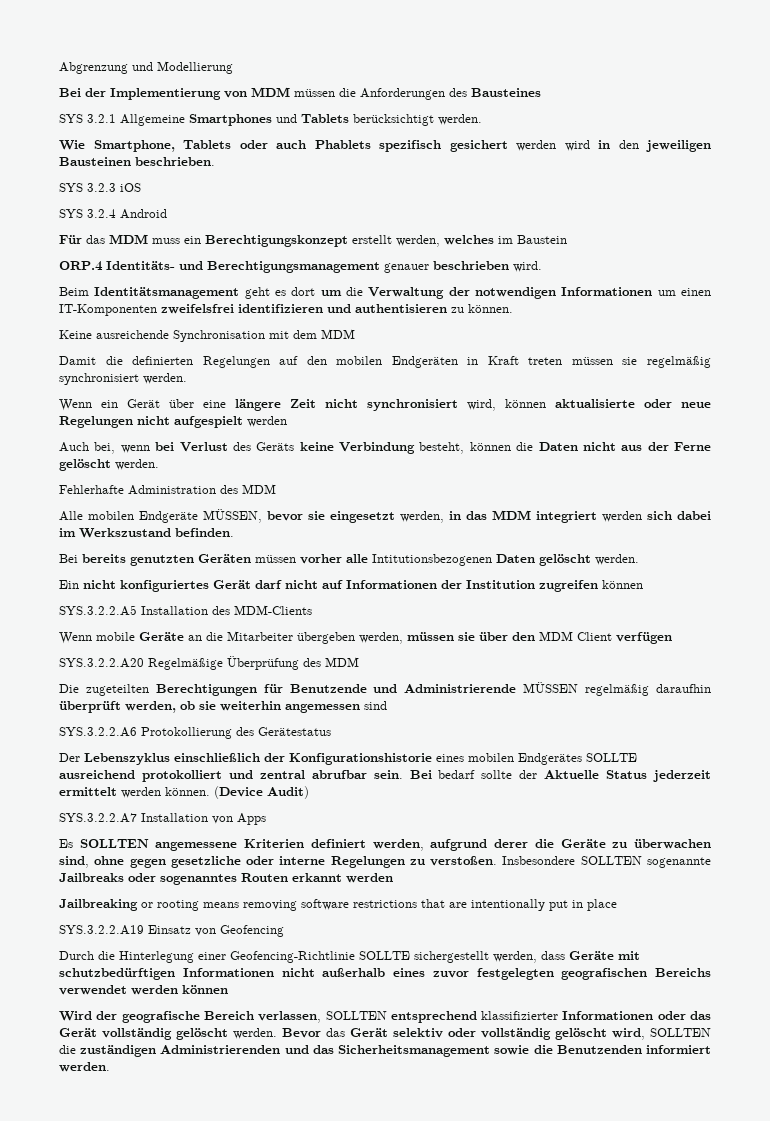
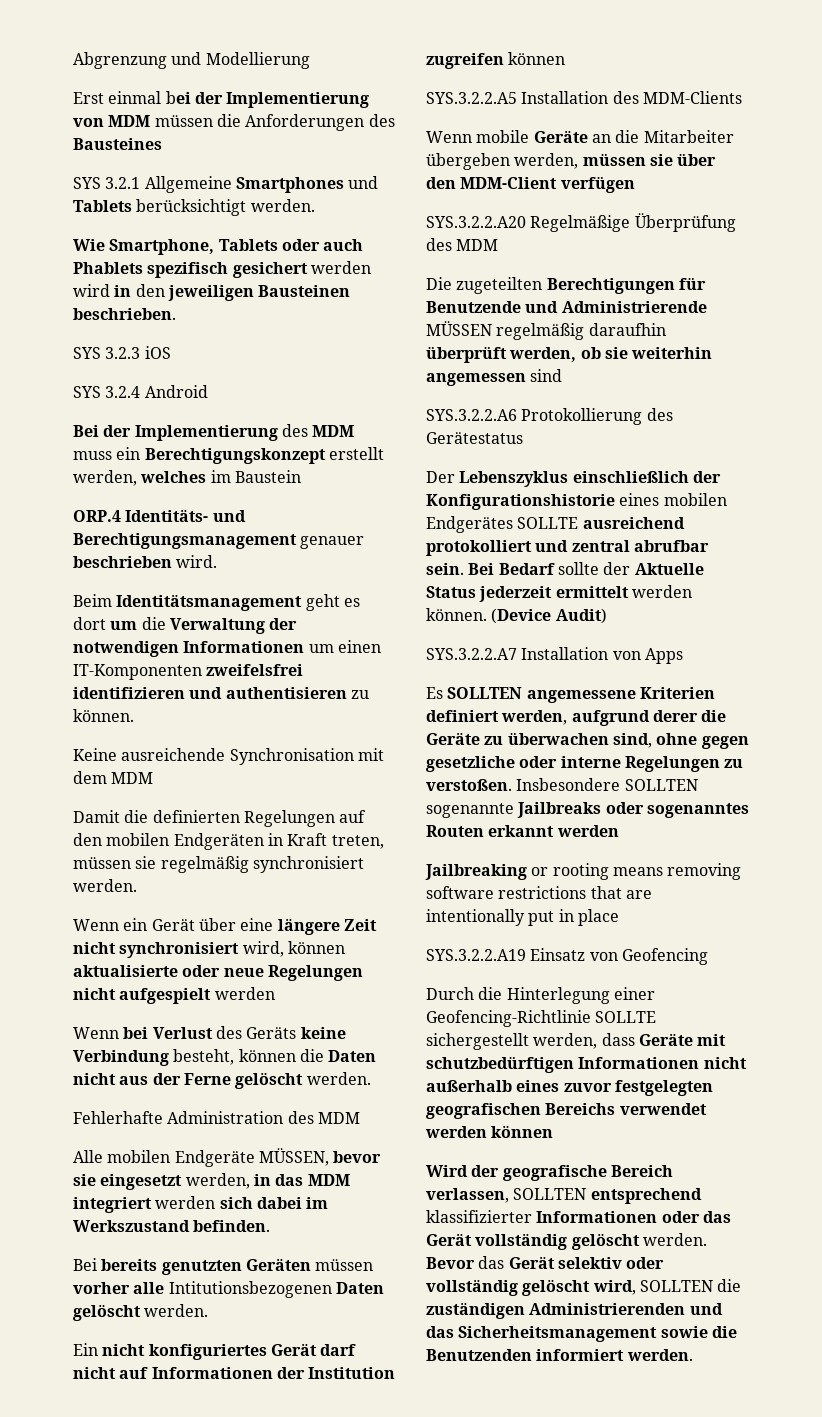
- Bei der Implementierung von MDM müssen die Anforderungen des Bausteines
+ Erst einmal bei der Implementierung von MDM müssen die Anforderungen des Bausteines
- Für das MDM muss ein Berechtigungskonzept erstellt werden, welches im Baustein
+ Bei der Implementierung des MDM muss ein Berechtigungskonzept erstellt werden, welches im Baustein
- Damit die definierten Regelungen auf den mobilen Endgeräten in Kraft treten müssen sie regelmäßig synchronisiert werden.
+ Damit die definierten Regelungen auf den mobilen Endgeräten in Kraft treten, müssen sie regelmäßig synchronisiert werden.
- Auch bei, wenn bei Verlust des Geräts keine Verbindung besteht, können die Daten nicht aus der Ferne gelöscht werden.
+ Wenn bei Verlust des Geräts keine Verbindung besteht, können die Daten nicht aus der Ferne gelöscht werden.
- Wenn mobile Geräte an die Mitarbeiter übergeben werden, müssen sie über den MDM Client verfügen
+ Wenn mobile Geräte an die Mitarbeiter übergeben werden, müssen sie über den MDM-Client verfügen
- Bei bedarf sollte der Aktuelle Status jederzeit ermittelt werden können.
+ Bei Bedarf sollte der Aktuelle Status jederzeit ermittelt werden können.

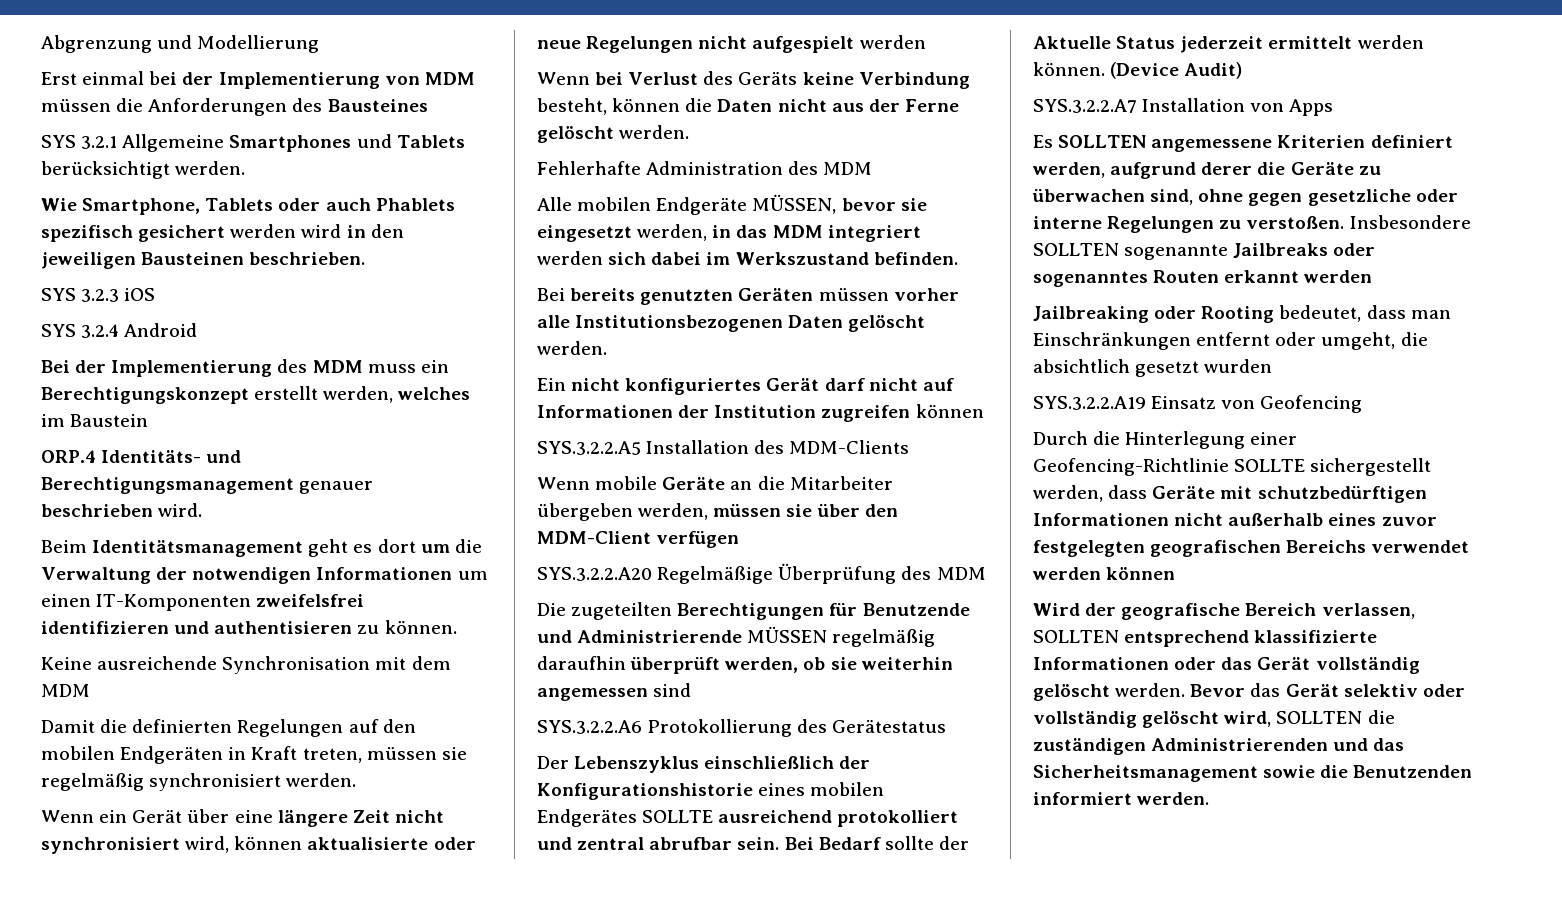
- Bei bereits genutzten Geräten müssen vorher alle Intitutionsbezogenen Daten gelöscht werden.
+ Bei bereits genutzten Geräten müssen vorher alle Institutionsbezogenen Daten gelöscht werden.
- Jailbreaking or rooting means removing software restrictions that are intentionally put in place
+ Jailbreaking oder Rooting bedeutet, dass man Einschränkungen entfernt oder umgeht, die absichtlich gesetzt wurden
- Wird der geografische Bereich verlassen, SOLLTEN entsprechend klassifizierter Informationen oder das Gerät vollständig gelöscht werden.
+ Wird der geografische Bereich verlassen, SOLLTEN entsprechend klassifizierte Informationen oder das Gerät vollständig gelöscht werden.

